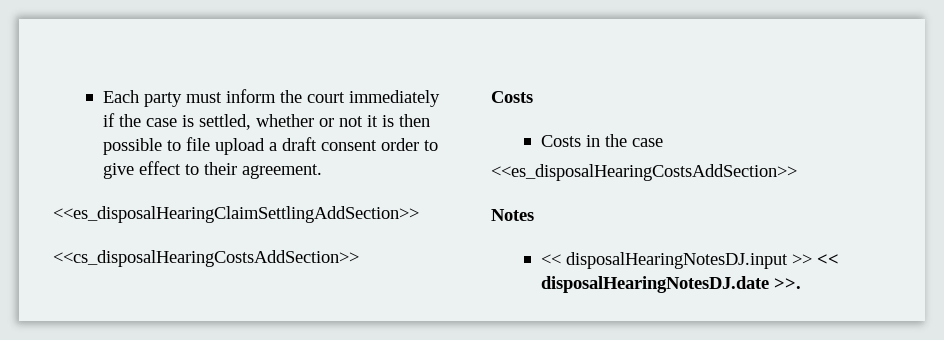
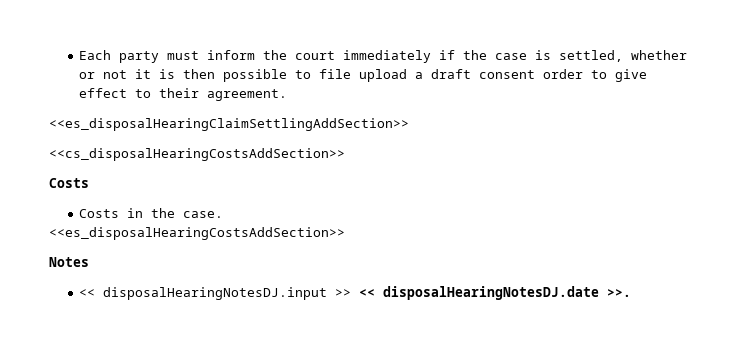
- Costs in the case
+ Costs in the case.

